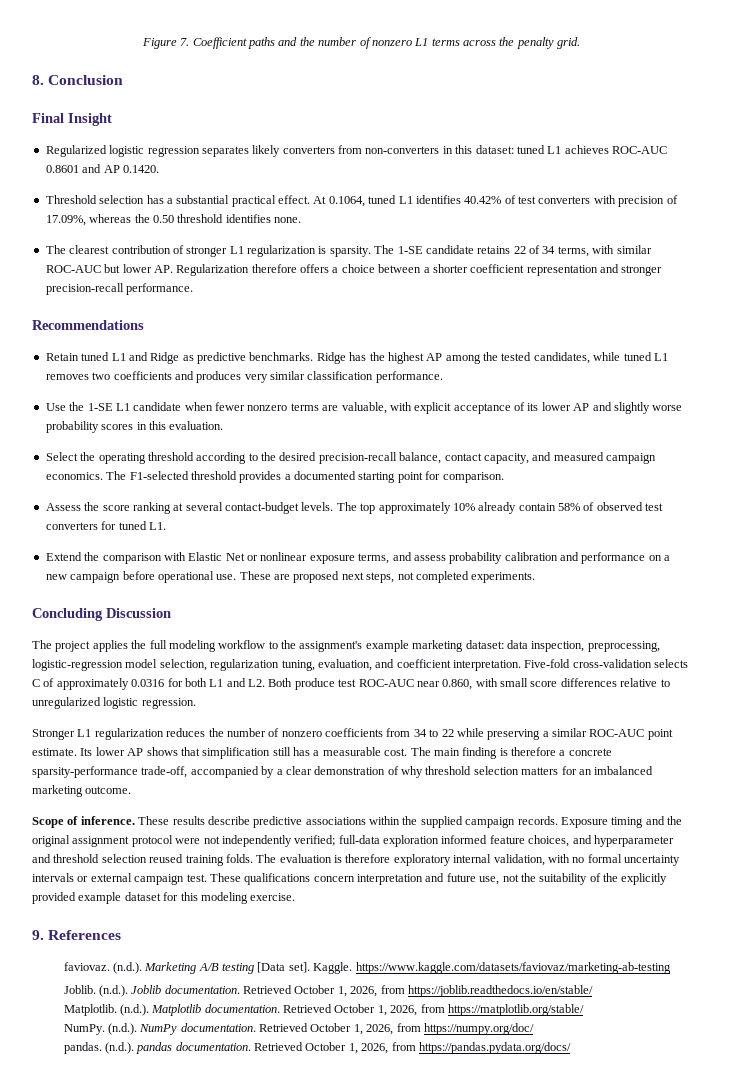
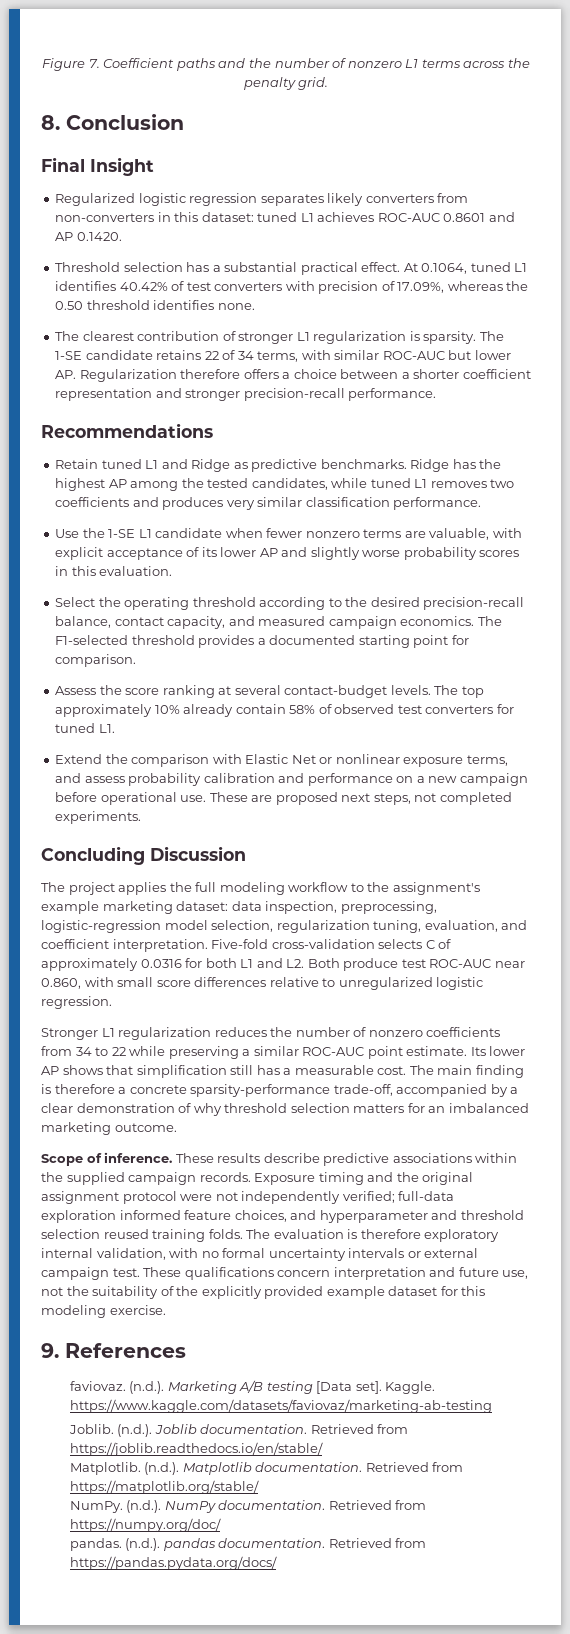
- Retrieved October 1, 2026, from https://joblib.readthedocs.io/en/stable/
+ Retrieved from https://joblib.readthedocs.io/en/stable/
- Retrieved October 1, 2026, from https://matplotlib.org/stable/
+ Retrieved from https://matplotlib.org/stable/
- Retrieved October 1, 2026, from https://numpy.org/doc/
+ Retrieved from https://numpy.org/doc/
- Retrieved October 1, 2026, from https://pandas.pydata.org/docs/
+ Retrieved from https://pandas.pydata.org/docs/

